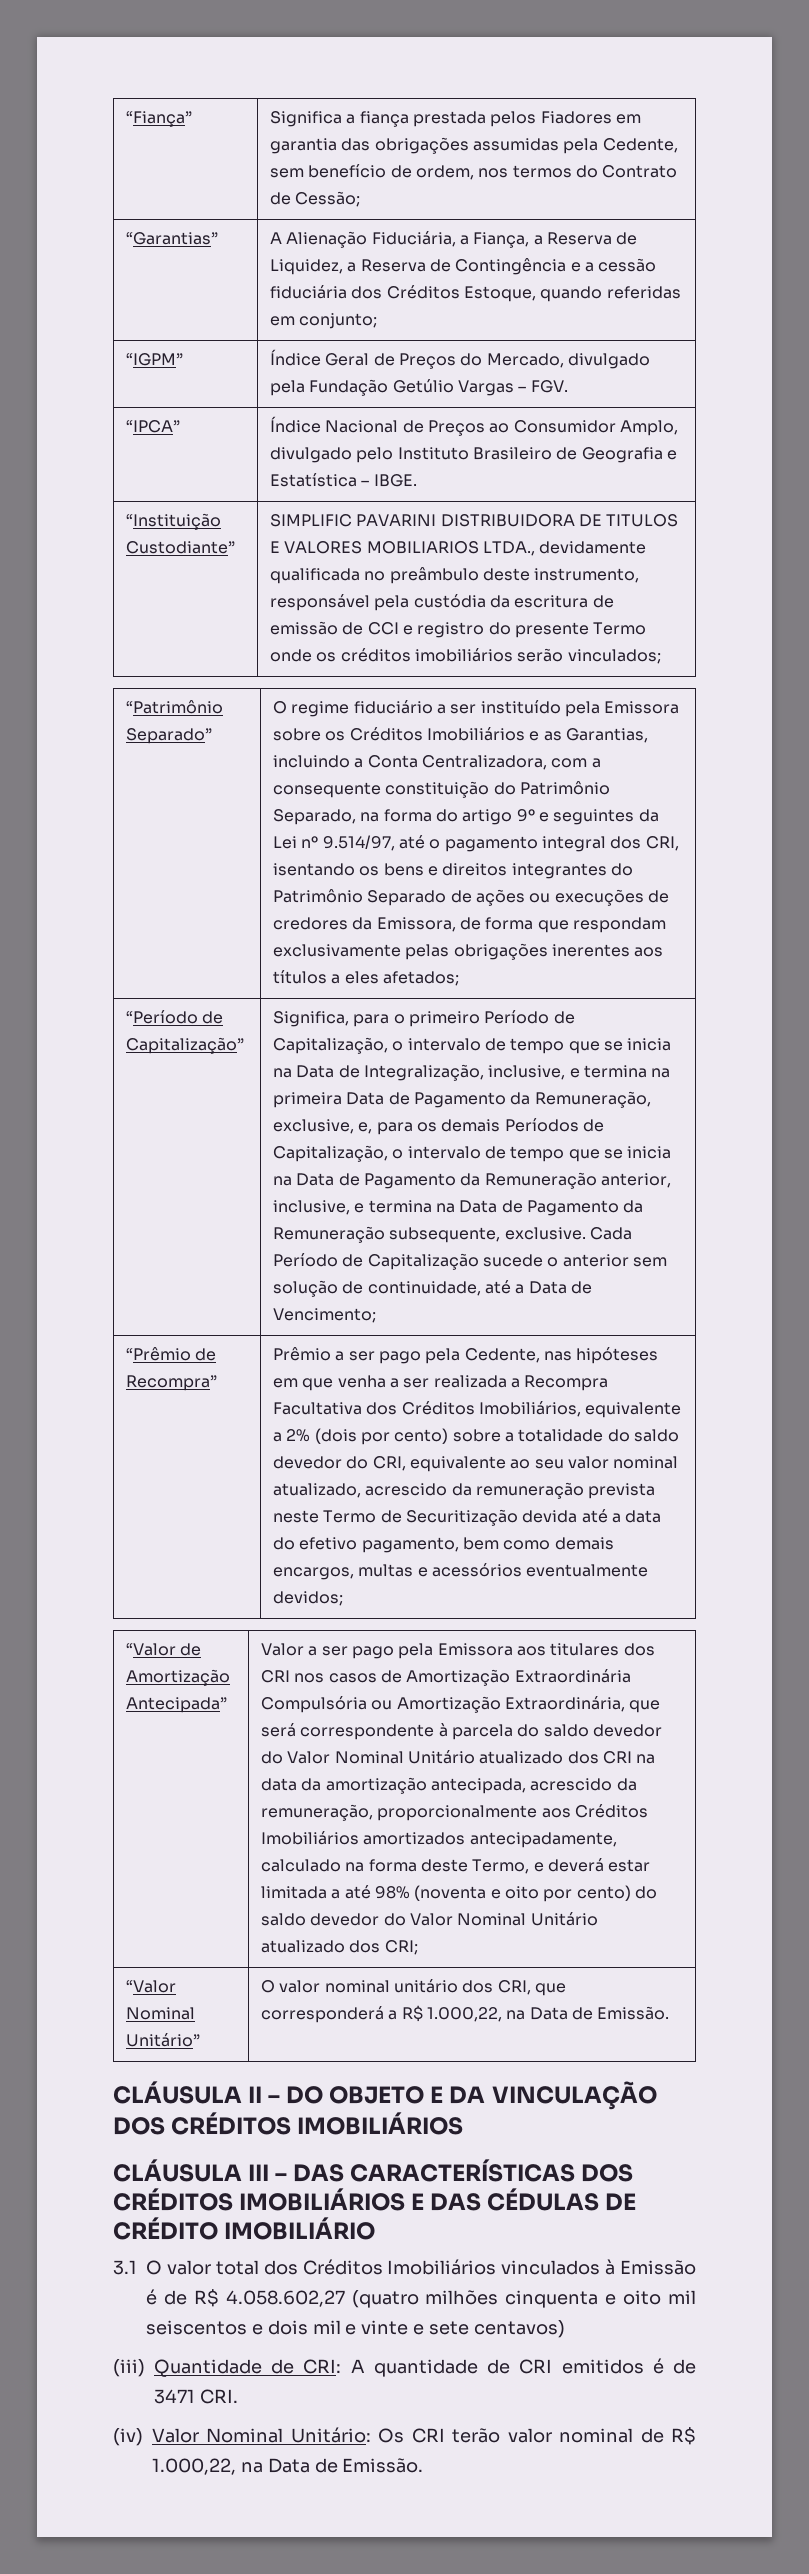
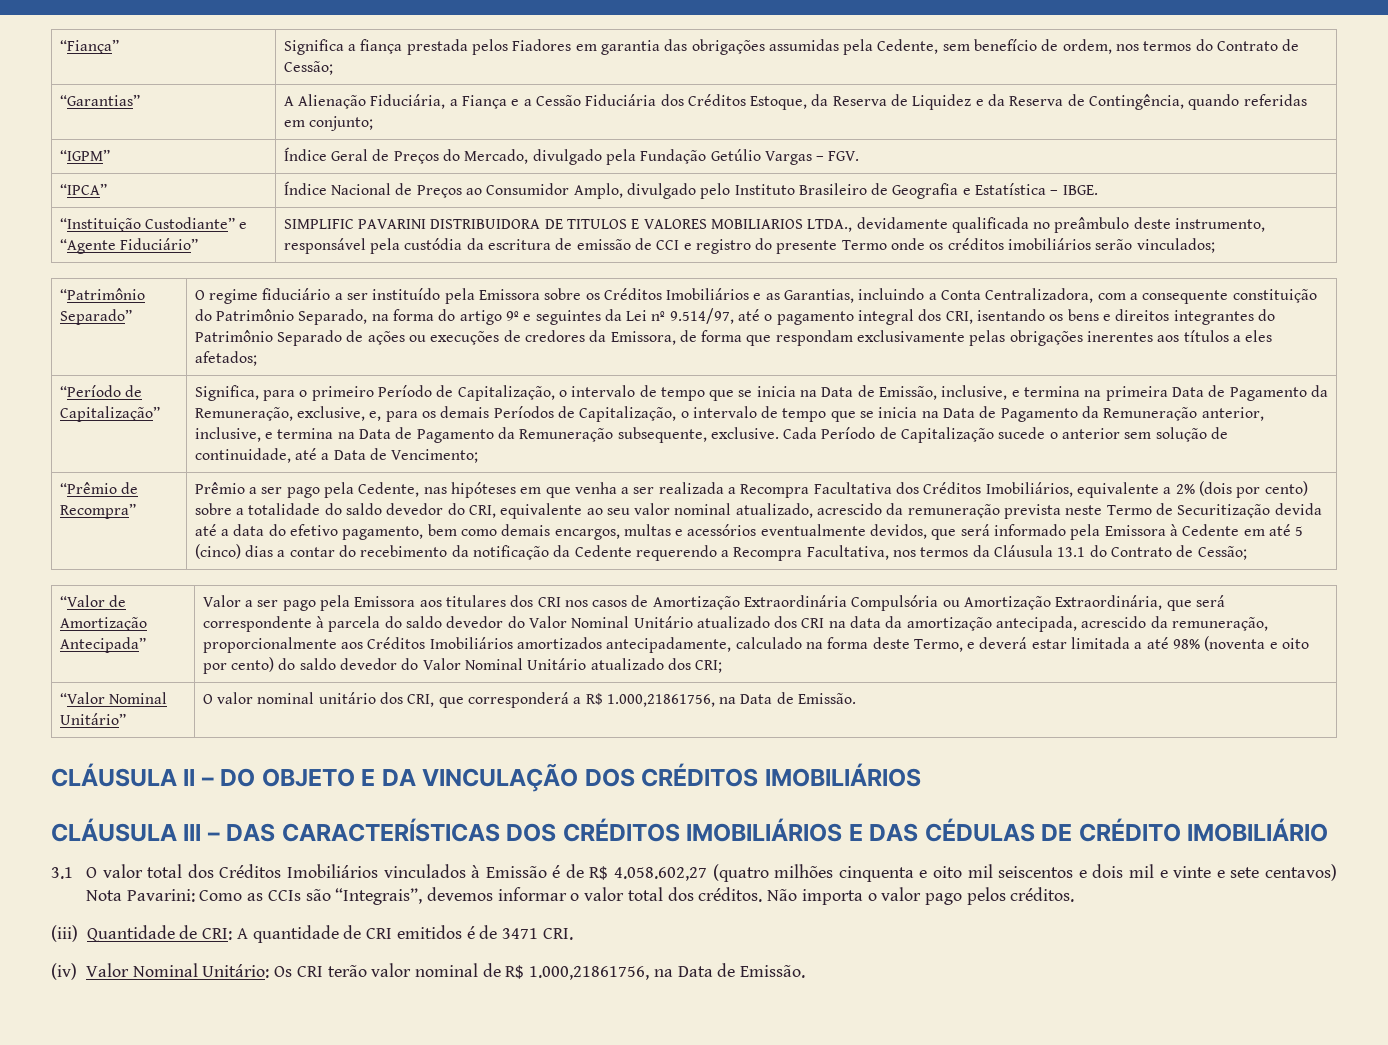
- “Garantias” | A Alienação Fiduciária, a Fiança, a Reserva de Liquidez, a Reserva de Contingência e a cessão fiduciária dos Créditos Estoque, quando referidas em conjunto;
+ “Garantias” | A Alienação Fiduciária, a Fiança e a Cessão Fiduciária dos Créditos Estoque, da Reserva de Liquidez e da Reserva de Contingência, quando referidas em conjunto;
- “Instituição Custodiante” | SIMPLIFIC PAVARINI DISTRIBUIDORA DE TITULOS E VALORES MOBILIARIOS LTDA., devidamente qualificada no preâmbulo deste instrumento, responsável pela custódia da escritura de emissão de CCI e registro do presente Termo onde os créditos imobiliários serão vinculados;
+ “Instituição Custodiante” e “Agente Fiduciário” | SIMPLIFIC PAVARINI DISTRIBUIDORA DE TITULOS E VALORES MOBILIARIOS LTDA., devidamente qualificada no preâmbulo deste instrumento, responsável pela custódia da escritura de emissão de CCI e registro do presente Termo onde os créditos imobiliários serão vinculados;
- Significa, para o primeiro Período de Capitalização, o intervalo de tempo que se inicia na Data de Integralização, inclusive, e termina na primeira Data de Pagamento da Remuneração, exclusive, e, para os demais Períodos de Capitalização, o intervalo de tempo que se inicia na Data de Pagamento da Remuneração anterior, inclusive, e termina na Data de Pagamento da Remuneração subsequente, exclusive.
+ Significa, para o primeiro Período de Capitalização, o intervalo de tempo que se inicia na Data de Emissão, inclusive, e termina na primeira Data de Pagamento da Remuneração, exclusive, e, para os demais Períodos de Capitalização, o intervalo de tempo que se inicia na Data de Pagamento da Remuneração anterior, inclusive, e termina na Data de Pagamento da Remuneração subsequente, exclusive.
- Prêmio a ser pago pela Cedente, nas hipóteses em que venha a ser realizada a Recompra Facultativa dos Créditos Imobiliários, equivalente a 2% (dois por cento) sobre a totalidade do saldo devedor do CRI, equivalente ao seu valor nominal atualizado, acrescido da remuneração prevista neste Termo de Securitização devida até a data do efetivo pagamento, bem como demais encargos, multas e acessórios eventualmente devidos;
+ Prêmio a ser pago pela Cedente, nas hipóteses em que venha a ser realizada a Recompra Facultativa dos Créditos Imobiliários, equivalente a 2% (dois por cento) sobre a totalidade do saldo devedor do CRI, equivalente ao seu valor nominal atualizado, acrescido da remuneração prevista neste Termo de Securitização devida até a data do efetivo pagamento, bem como demais encargos, multas e acessórios eventualmente devidos, que será informado pela Emissora à Cedente em até 5 (cinco) dias a contar do recebimento da notificação da Cedente requerendo a Recompra Facultativa, nos termos da Cláusula 13.1 do Contrato de Cessão;
- “Valor Nominal Unitário” | O valor nominal unitário dos CRI, que corresponderá a R$ 1.000,22, na Data de Emissão.
+ “Valor Nominal Unitário” | O valor nominal unitário dos CRI, que corresponderá a R$ 1.000,21861756, na Data de Emissão.
- 3.1 O valor total dos Créditos Imobiliários vinculados à Emissão é de R$ 4.058.602,27 (quatro milhões cinquenta e oito mil seiscentos e dois mil e vinte e sete centavos)
+ 3.1 O valor total dos Créditos Imobiliários vinculados à Emissão é de R$ 4.058.602,27 (quatro milhões cinquenta e oito mil seiscentos e dois mil e vinte e sete centavos) Nota Pavarini: Como as CCIs são “Integrais”, devemos informar o valor total dos créditos. Não importa o valor pago pelos créditos.
- (iv) Valor Nominal Unitário: Os CRI terão valor nominal de R$ 1.000,22, na Data de Emissão.
+ (iv) Valor Nominal Unitário: Os CRI terão valor nominal de R$ 1.000,21861756, na Data de Emissão.

